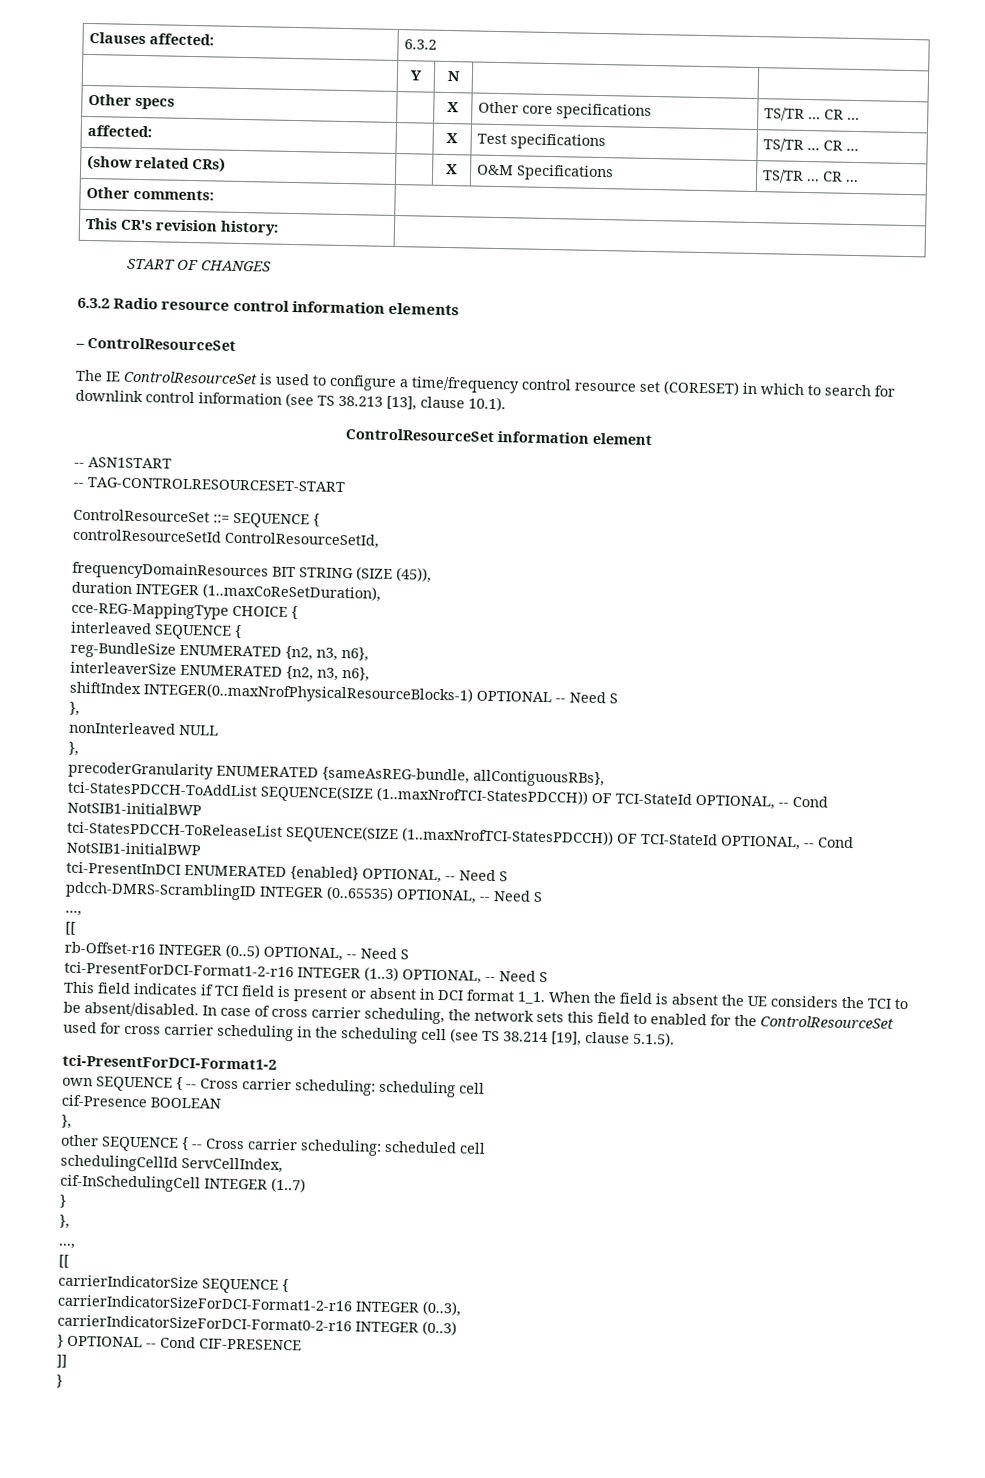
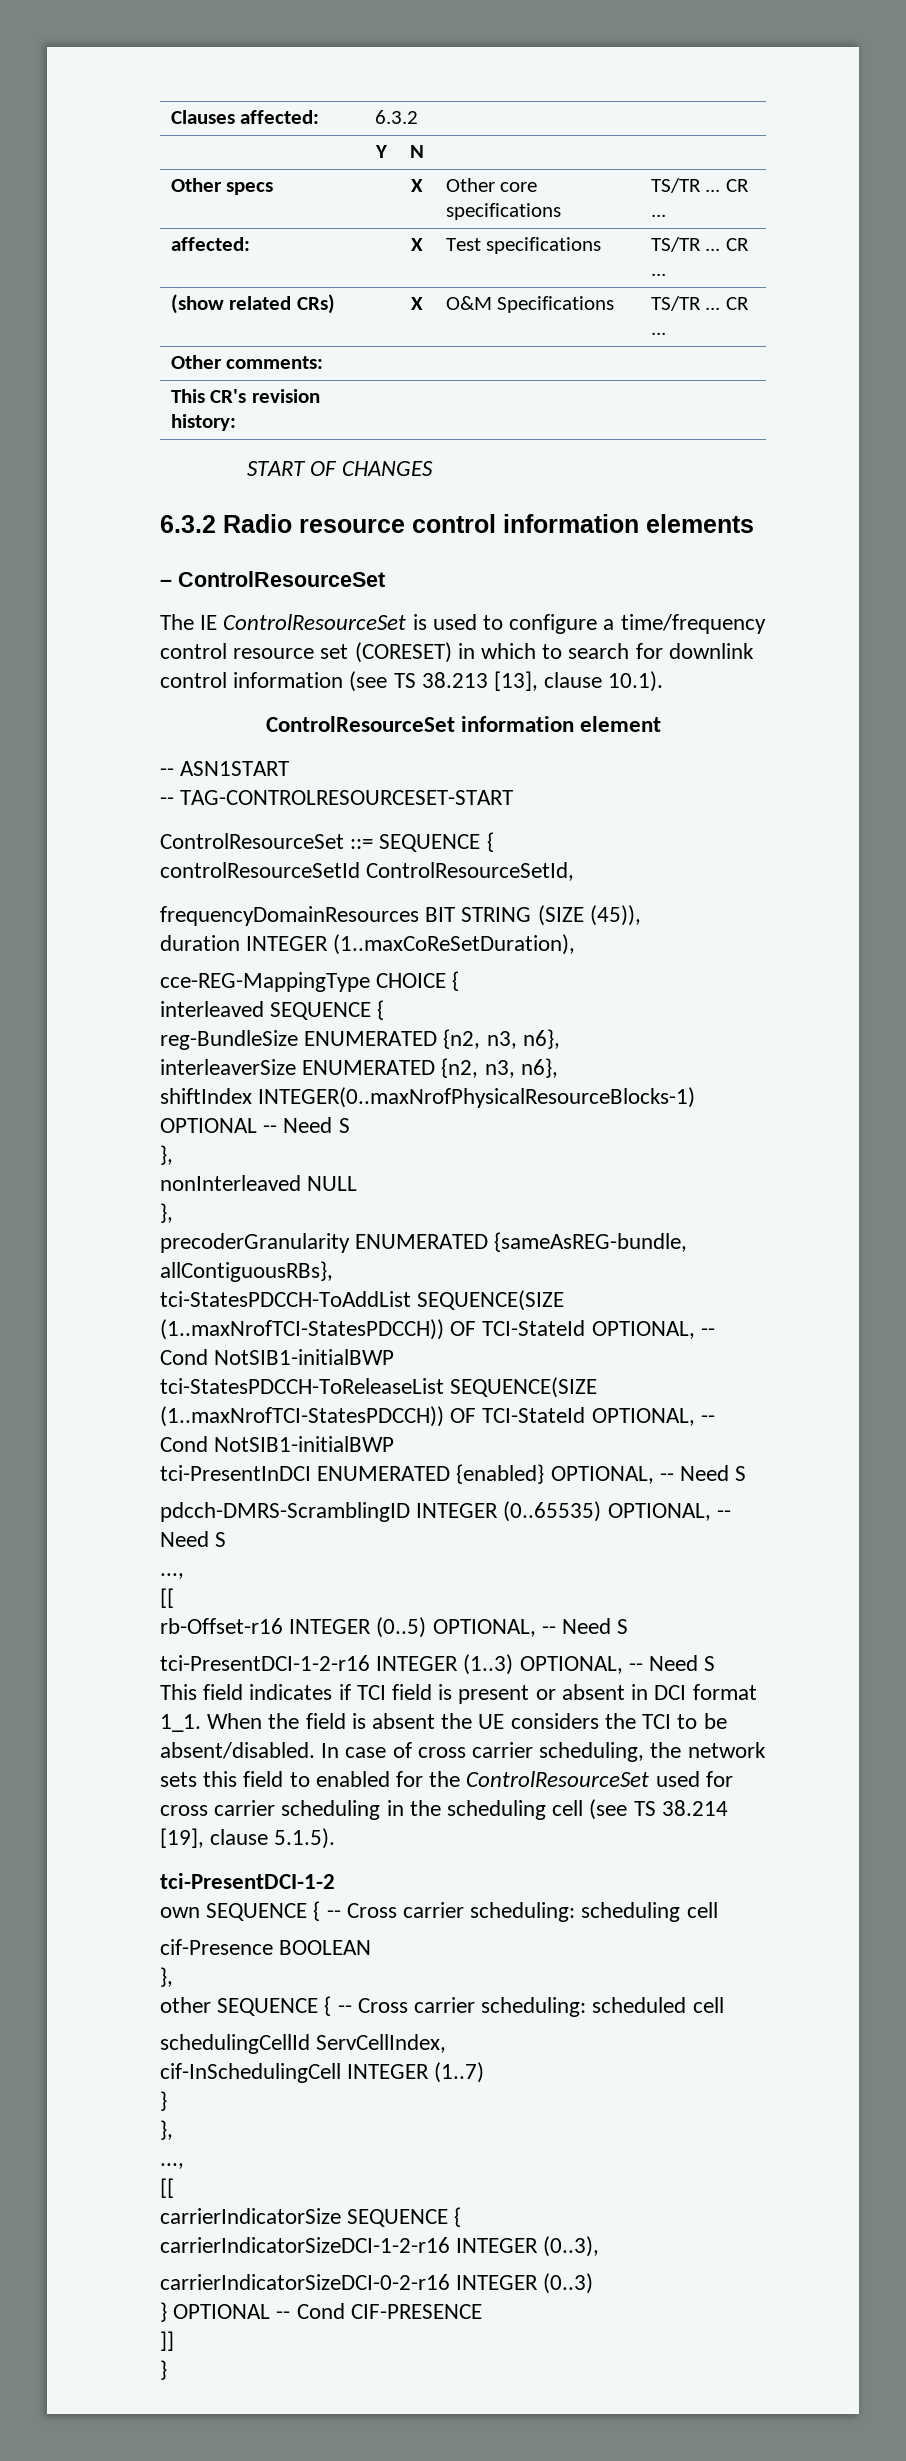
- tci-PresentForDCI-Format1-2-r16 INTEGER (1..3) OPTIONAL, -- Need S
+ tci-PresentDCI-1-2-r16 INTEGER (1..3) OPTIONAL, -- Need S
- tci-PresentForDCI-Format1-2
+ tci-PresentDCI-1-2
- carrierIndicatorSizeForDCI-Format1-2-r16 INTEGER (0..3),
+ carrierIndicatorSizeDCI-1-2-r16 INTEGER (0..3),
- carrierIndicatorSizeForDCI-Format0-2-r16 INTEGER (0..3)
+ carrierIndicatorSizeDCI-0-2-r16 INTEGER (0..3)

